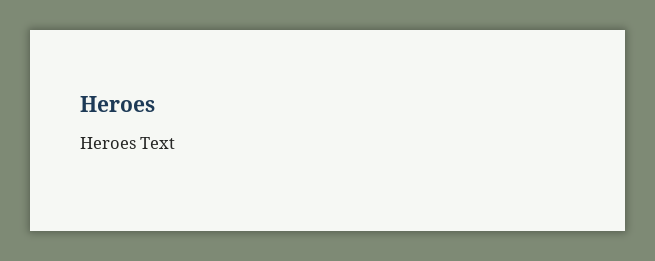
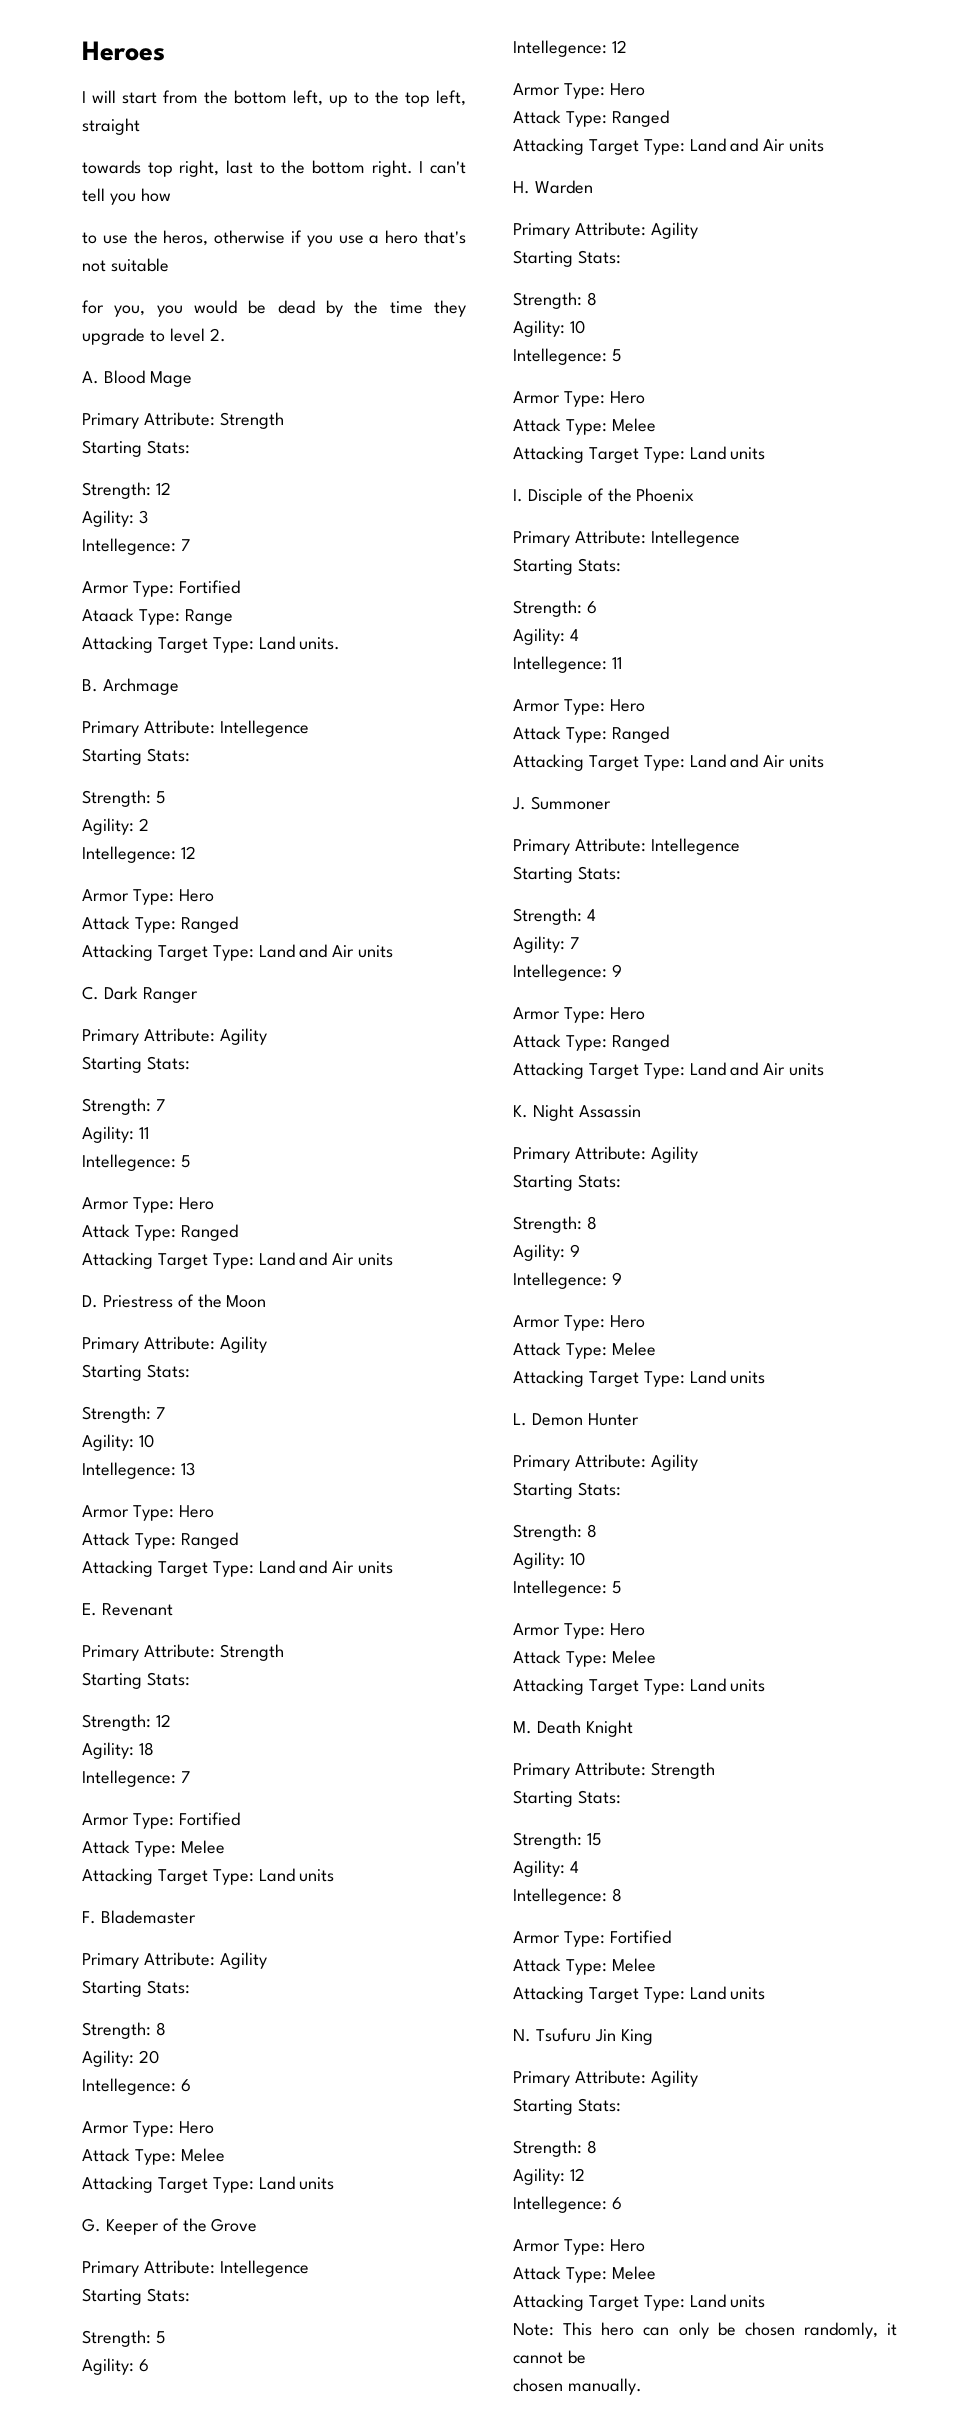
- Heroes Text
+ I will start from the bottom left, up to the top left, straight
+ towards top right, last to the bottom right. I can't tell you how
+ to use the heros, otherwise if you use a hero that's not suitable
+ for you, you would be dead by the time they upgrade to level 2.
+ A. Blood Mage
+ Primary Attribute: Strength
+ Starting Stats:
+ Strength: 12
+ Agility: 3
+ Intellegence: 7
+ Armor Type: Fortified
+ Ataack Type: Range
+ Attacking Target Type: Land units.
+ B. Archmage
+ Primary Attribute: Intellegence
+ Starting Stats:
+ Strength: 5
+ Agility: 2
+ Intellegence: 12
+ Armor Type: Hero
+ Attack Type: Ranged
+ Attacking Target Type: Land and Air units
+ C. Dark Ranger
+ Primary Attribute: Agility
+ Starting Stats:
+ Strength: 7
+ Agility: 11
+ Intellegence: 5
+ Armor Type: Hero
+ Attack Type: Ranged
+ Attacking Target Type: Land and Air units
+ D. Priestress of the Moon
+ Primary Attribute: Agility
+ Starting Stats:
+ Strength: 7
+ Agility: 10
+ Intellegence: 13
+ Armor Type: Hero
+ Attack Type: Ranged
+ Attacking Target Type: Land and Air units
+ E. Revenant
+ Primary Attribute: Strength
+ Starting Stats:
+ Strength: 12
+ Agility: 18
+ Intellegence: 7
+ Armor Type: Fortified
+ Attack Type: Melee
+ Attacking Target Type: Land units
+ F. Blademaster
+ Primary Attribute: Agility
+ Starting Stats:
+ Strength: 8
+ Agility: 20
+ Intellegence: 6
+ Armor Type: Hero
+ Attack Type: Melee
+ Attacking Target Type: Land units
+ G. Keeper of the Grove
+ Primary Attribute: Intellegence
+ Starting Stats:
+ Strength: 5
+ Agility: 6
+ Intellegence: 12
+ Armor Type: Hero
+ Attack Type: Ranged
+ Attacking Target Type: Land and Air units
+ H. Warden
+ Primary Attribute: Agility
+ Starting Stats:
+ Strength: 8
+ Agility: 10
+ Intellegence: 5
+ Armor Type: Hero
+ Attack Type: Melee
+ Attacking Target Type: Land units
+ I. Disciple of the Phoenix
+ Primary Attribute: Intellegence
+ Starting Stats:
+ Strength: 6
+ Agility: 4
+ Intellegence: 11
+ Armor Type: Hero
+ Attack Type: Ranged
+ Attacking Target Type: Land and Air units
+ J. Summoner
+ Primary Attribute: Intellegence
+ Starting Stats:
+ Strength: 4
+ Agility: 7
+ Intellegence: 9
+ Armor Type: Hero
+ Attack Type: Ranged
+ Attacking Target Type: Land and Air units
+ K. Night Assassin
+ Primary Attribute: Agility
+ Starting Stats:
+ Strength: 8
+ Agility: 9
+ Intellegence: 9
+ Armor Type: Hero
+ Attack Type: Melee
+ Attacking Target Type: Land units
+ L. Demon Hunter
+ Primary Attribute: Agility
+ Starting Stats:
+ Strength: 8
+ Agility: 10
+ Intellegence: 5
+ Armor Type: Hero
+ Attack Type: Melee
+ Attacking Target Type: Land units
+ M. Death Knight
+ Primary Attribute: Strength
+ Starting Stats:
+ Strength: 15
+ Agility: 4
+ Intellegence: 8
+ Armor Type: Fortified
+ Attack Type: Melee
+ Attacking Target Type: Land units
+ N. Tsufuru Jin King
+ Primary Attribute: Agility
+ Starting Stats:
+ Strength: 8
+ Agility: 12
+ Intellegence: 6
+ Armor Type: Hero
+ Attack Type: Melee
+ Attacking Target Type: Land units
+ Note: This hero can only be chosen randomly, it cannot be
+ chosen manually.

